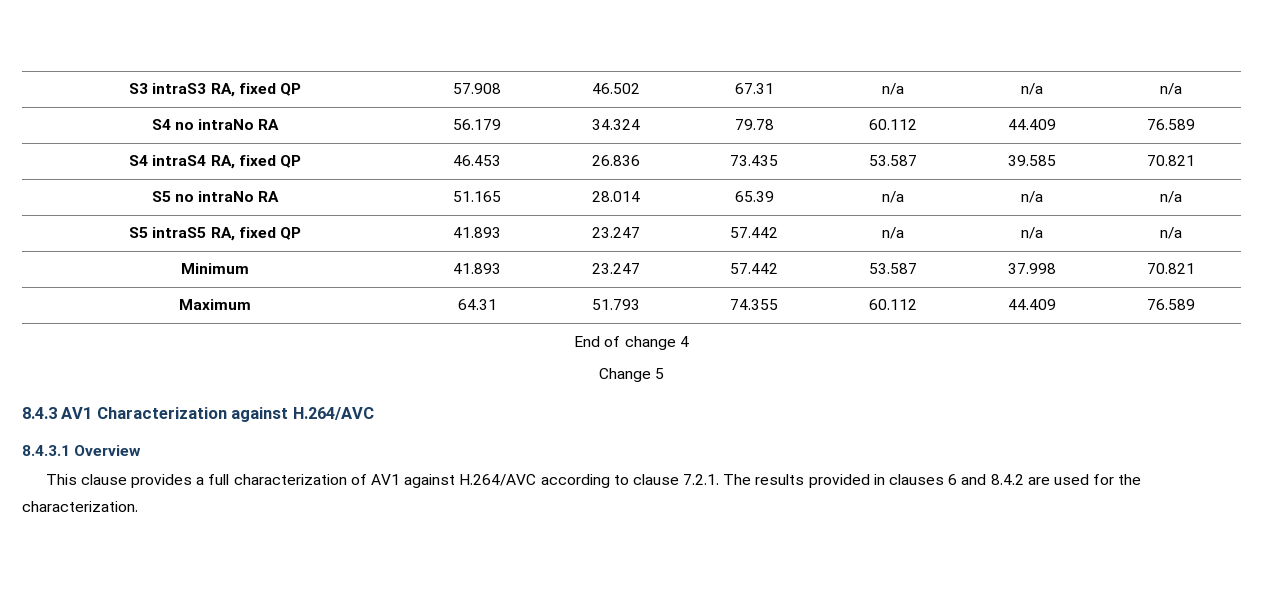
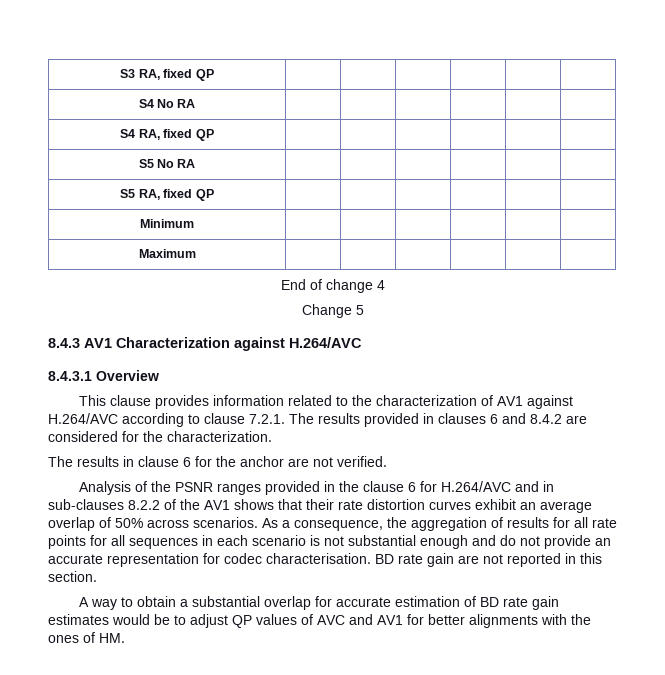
- S3 intraS3 RA, fixed QP | 57.908 | 46.502 | 67.31 | n/a | n/a | n/a
- S4 no intraNo RA | 56.179 | 34.324 | 79.78 | 60.112 | 44.409 | 76.589
- S4 intraS4 RA, fixed QP | 46.453 | 26.836 | 73.435 | 53.587 | 39.585 | 70.821
- S5 no intraNo RA | 51.165 | 28.014 | 65.39 | n/a | n/a | n/a
- S5 intraS5 RA, fixed QP | 41.893 | 23.247 | 57.442 | n/a | n/a | n/a
- Minimum | 41.893 | 23.247 | 57.442 | 53.587 | 37.998 | 70.821
- Maximum | 64.31 | 51.793 | 74.355 | 60.112 | 44.409 | 76.589
+ S3 RA, fixed QP | | | | | |
+ S4 No RA | | | | | |
+ S4 RA, fixed QP | | | | | |
+ S5 No RA | | | | | |
+ S5 RA, fixed QP | | | | | |
+ Minimum | | | | | |
+ Maximum | | | | | |
- This clause provides a full characterization of AV1 against H.264/AVC according to clause 7.2.1. The results provided in clauses 6 and 8.4.2 are used for the characterization.
+ This clause provides information related to the characterization of AV1 against H.264/AVC according to clause 7.2.1. The results provided in clauses 6 and 8.4.2 are considered for the characterization.
+ The results in clause 6 for the anchor are not verified.
+ Analysis of the PSNR ranges provided in the clause 6 for H.264/AVC and in sub-clauses 8.2.2 of the AV1 shows that their rate distortion curves exhibit an average overlap of 50% across scenarios. As a consequence, the aggregation of results for all rate points for all sequences in each scenario is not substantial enough and do not provide an accurate representation for codec characterisation. BD rate gain are not reported in this section.
+ A way to obtain a substantial overlap for accurate estimation of BD rate gain estimates would be to adjust QP values of AVC and AV1 for better alignments with the ones of HM.

